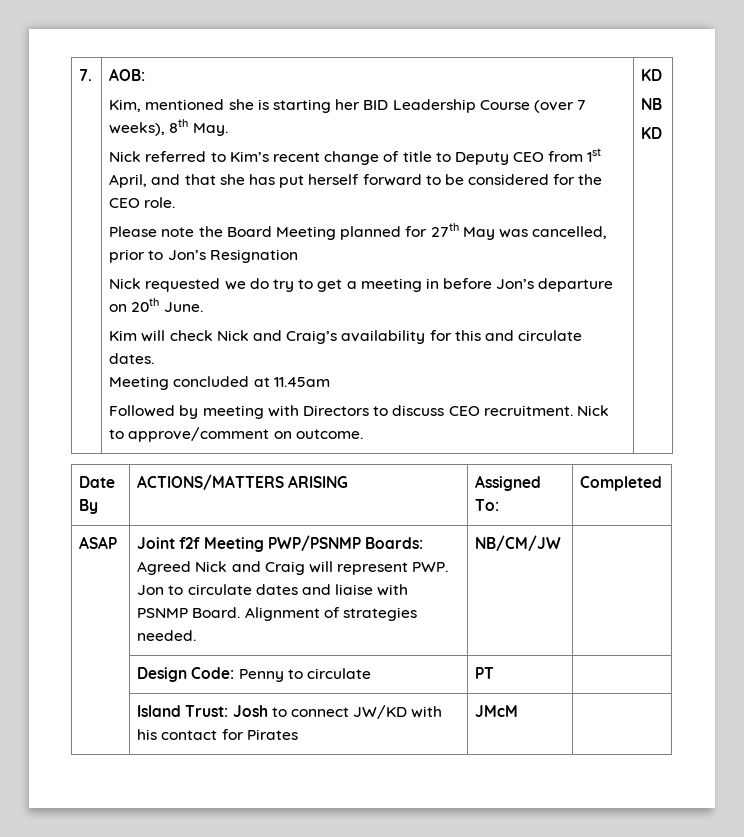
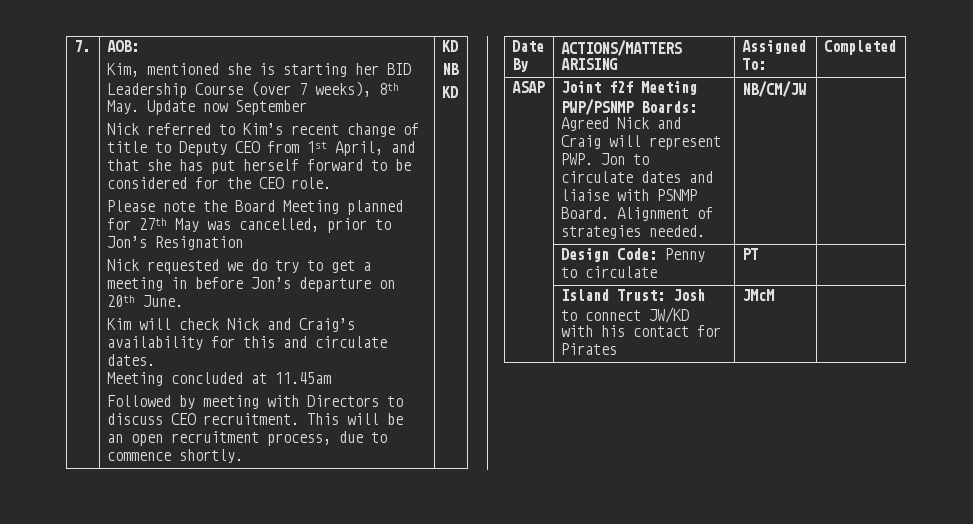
- Kim, mentioned she is starting her BID Leadership Course (over 7 weeks), 8th May.
+ Kim, mentioned she is starting her BID Leadership Course (over 7 weeks), 8th May. Update now September
- Nick to approve/comment on outcome.
+ This will be an open recruitment process, due to commence shortly.

